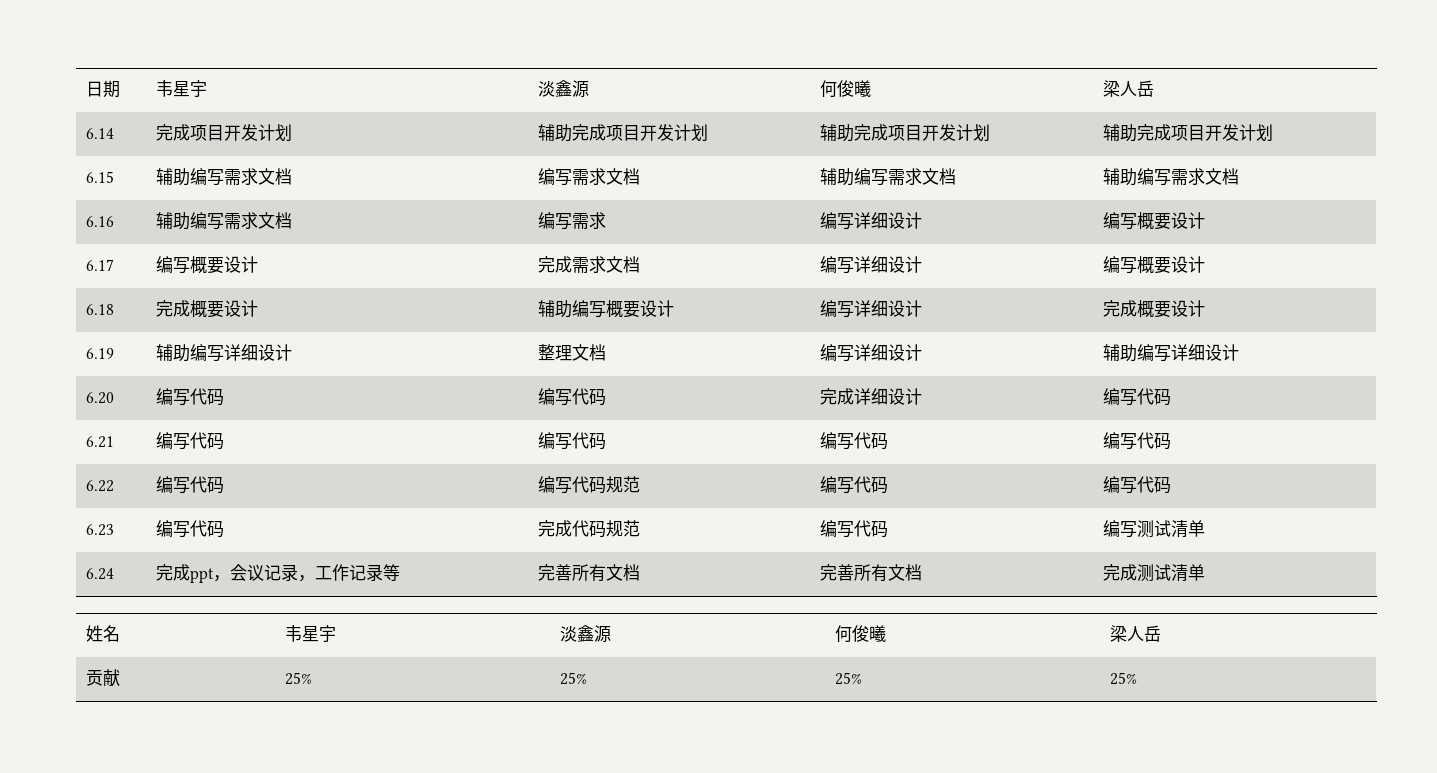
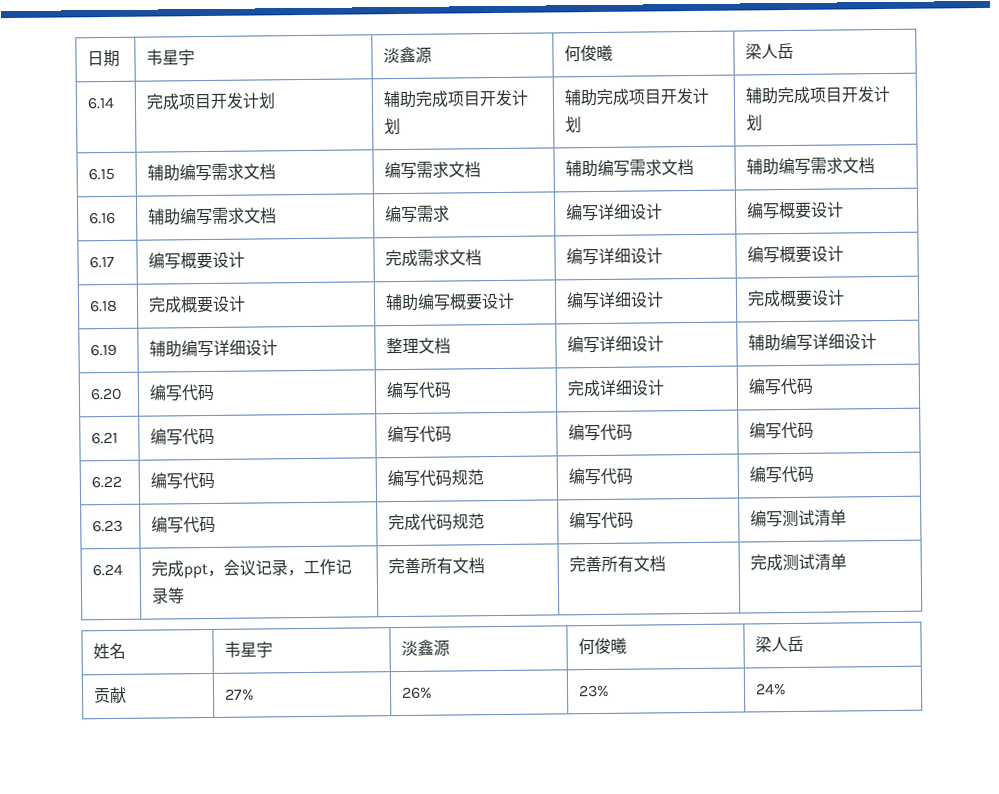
- 贡献 | 25% | 25% | 25% | 25%
+ 贡献 | 27% | 26% | 23% | 24%

